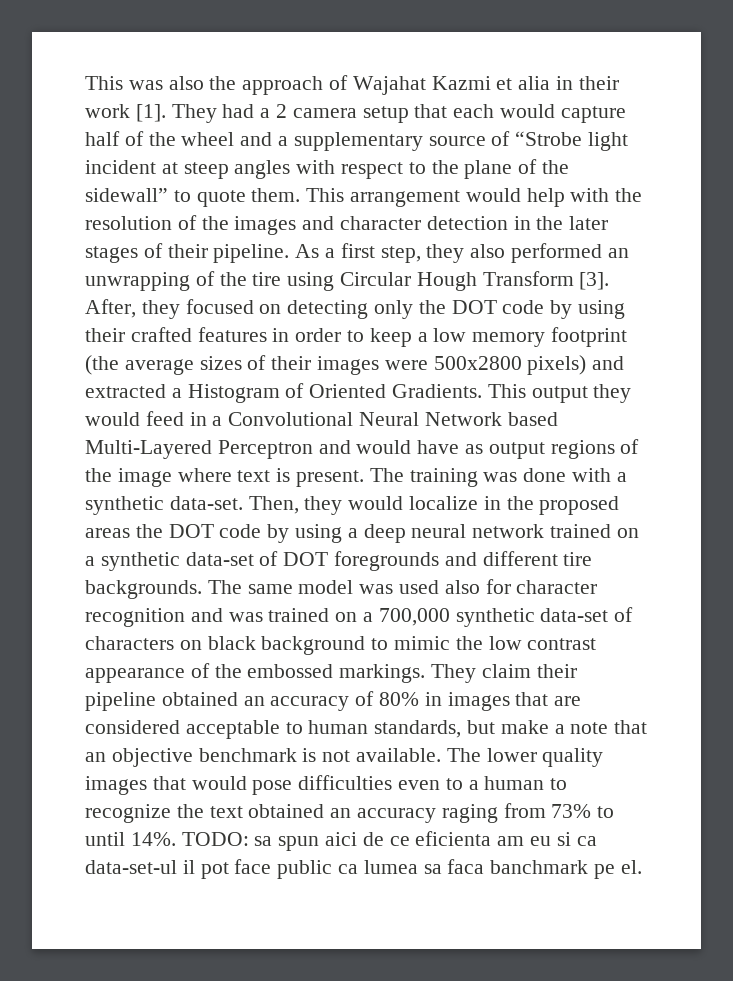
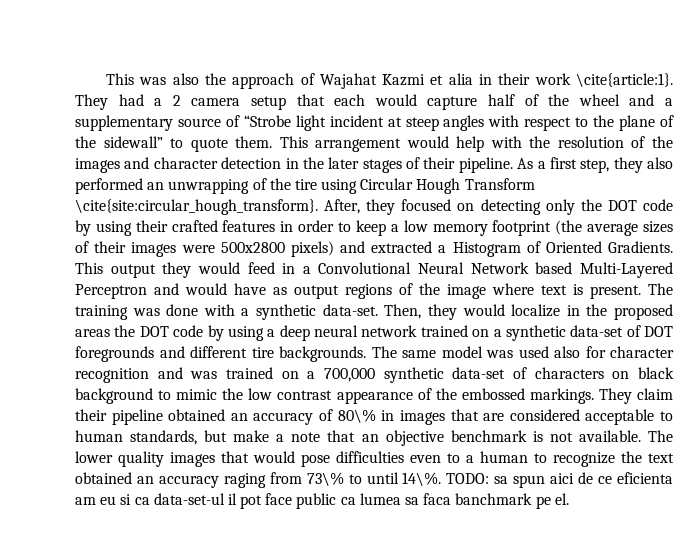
- This was also the approach of Wajahat Kazmi et alia in their work [1].
+ This was also the approach of Wajahat Kazmi et alia in their work \cite{article:1}.
- As a first step, they also performed an unwrapping of the tire using Circular Hough Transform [3].
+ As a first step, they also performed an unwrapping of the tire using Circular Hough Transform \cite{site:circular_hough_transform}.
- They claim their pipeline obtained an accuracy of 80% in images that are considered acceptable to human standards, but make a note that an objective benchmark is not available.
+ They claim their pipeline obtained an accuracy of 80\% in images that are considered acceptable to human standards, but make a note that an objective benchmark is not available.
- The lower quality images that would pose difficulties even to a human to recognize the text obtained an accuracy raging from 73% to until 14%.
+ The lower quality images that would pose difficulties even to a human to recognize the text obtained an accuracy raging from 73\% to until 14\%.

